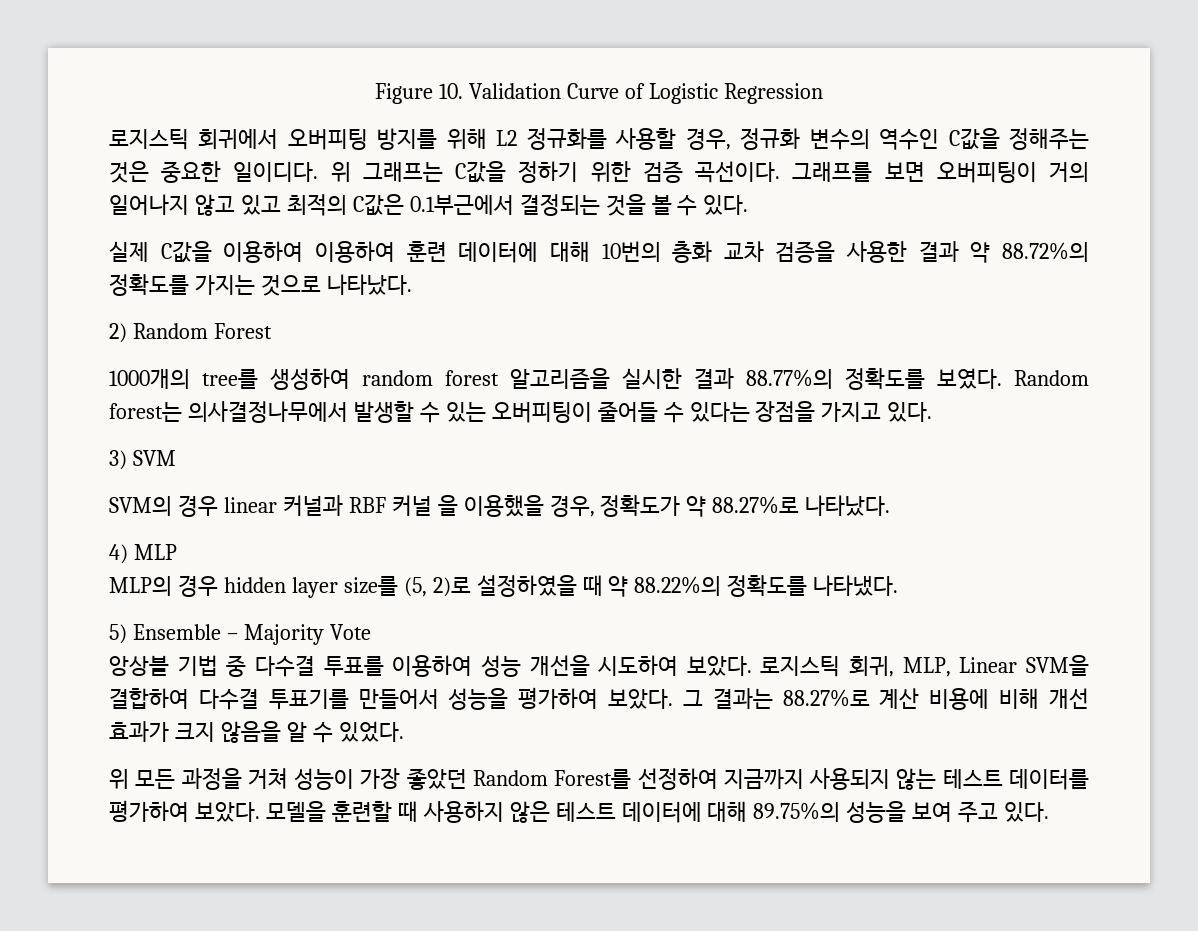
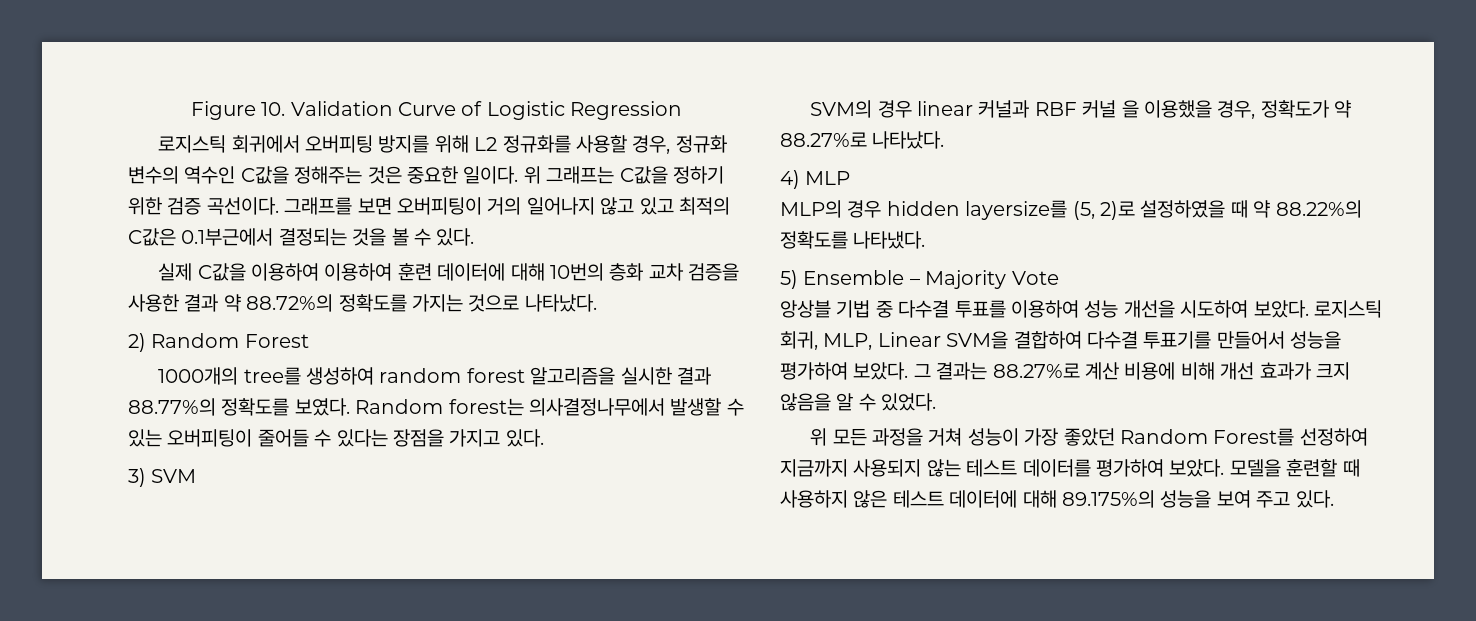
- 로지스틱 회귀에서 오버피팅 방지를 위해 L2 정규화를 사용할 경우, 정규화 변수의 역수인 C값을 정해주는 것은 중요한 일이디다.
+ 로지스틱 회귀에서 오버피팅 방지를 위해 L2 정규화를 사용할 경우, 정규화 변수의 역수인 C값을 정해주는 것은 중요한 일이다.
- MLP의 경우 hidden layer size를 (5, 2)로 설정하였을 때 약 88.22%의 정확도를 나타냈다.
+ MLP의 경우 hidden layersize를 (5, 2)로 설정하였을 때 약 88.22%의 정확도를 나타냈다.
- 모델을 훈련할 때 사용하지 않은 테스트 데이터에 대해 89.75%의 성능을 보여 주고 있다.
+ 모델을 훈련할 때 사용하지 않은 테스트 데이터에 대해 89.175%의 성능을 보여 주고 있다.

